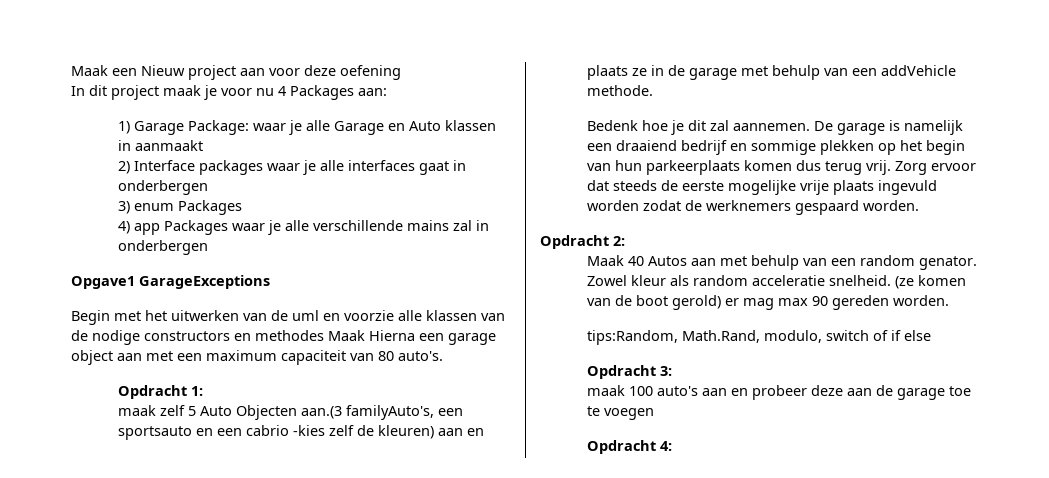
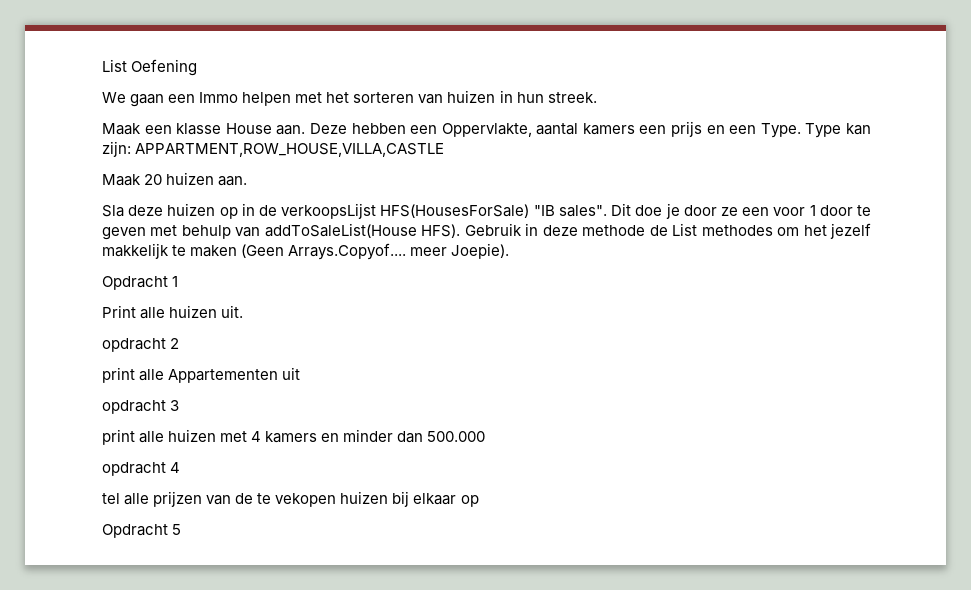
- Maak een Nieuw project aan voor deze oefening
- In dit project maak je voor nu 4 Packages aan:
- 1) Garage Package: waar je alle Garage en Auto klassen in aanmaakt
- 2) Interface packages waar je alle interfaces gaat in onderbergen
- 3) enum Packages
- 4) app Packages waar je alle verschillende mains zal in onderbergen
- Opgave1 GarageExceptions
- Begin met het uitwerken van de uml en voorzie alle klassen van de nodige constructors en methodes Maak Hierna een garage object aan met een maximum capaciteit van 80 auto's.
- Opdracht 1:
- maak zelf 5 Auto Objecten aan.(3 familyAuto's, een sportsauto en een cabrio -kies zelf de kleuren) aan en plaats ze in de garage met behulp van een addVehicle methode.
- Bedenk hoe je dit zal aannemen. De garage is namelijk een draaiend bedrijf en sommige plekken op het begin van hun parkeerplaats komen dus terug vrij. Zorg ervoor dat steeds de eerste mogelijke vrije plaats ingevuld worden zodat de werknemers gespaard worden.
- Opdracht 2:
- Maak 40 Autos aan met behulp van een random genator. Zowel kleur als random acceleratie snelheid. (ze komen van de boot gerold) er mag max 90 gereden worden.
- tips:Random, Math.Rand, modulo, switch of if else
- Opdracht 3:
- maak 100 auto's aan en probeer deze aan de garage toe te voegen
- Opdracht 4:
+ List Oefening
+ We gaan een Immo helpen met het sorteren van huizen in hun streek.
+ Maak een klasse House aan. Deze hebben een Oppervlakte, aantal kamers een prijs en een Type. Type kan zijn: APPARTMENT,ROW_HOUSE,VILLA,CASTLE
+ Maak 20 huizen aan.
+ Sla deze huizen op in de verkoopsLijst HFS(HousesForSale) "IB sales". Dit doe je door ze een voor 1 door te geven met behulp van addToSaleList(House HFS). Gebruik in deze methode de List methodes om het jezelf makkelijk te maken (Geen Arrays.Copyof.... meer Joepie).
+ Opdracht 1
+ Print alle huizen uit.
+ opdracht 2
+ print alle Appartementen uit
+ opdracht 3
+ print alle huizen met 4 kamers en minder dan 500.000
+ opdracht 4
+ tel alle prijzen van de te vekopen huizen bij elkaar op
+ Opdracht 5

